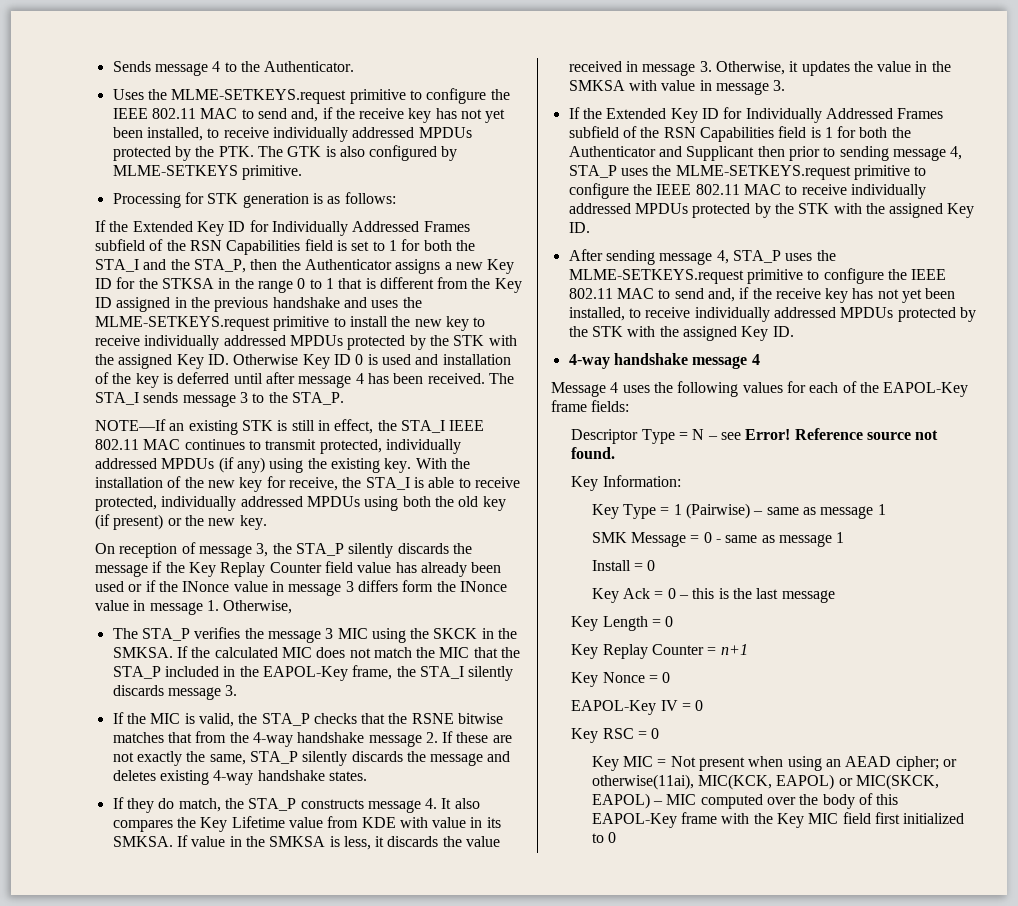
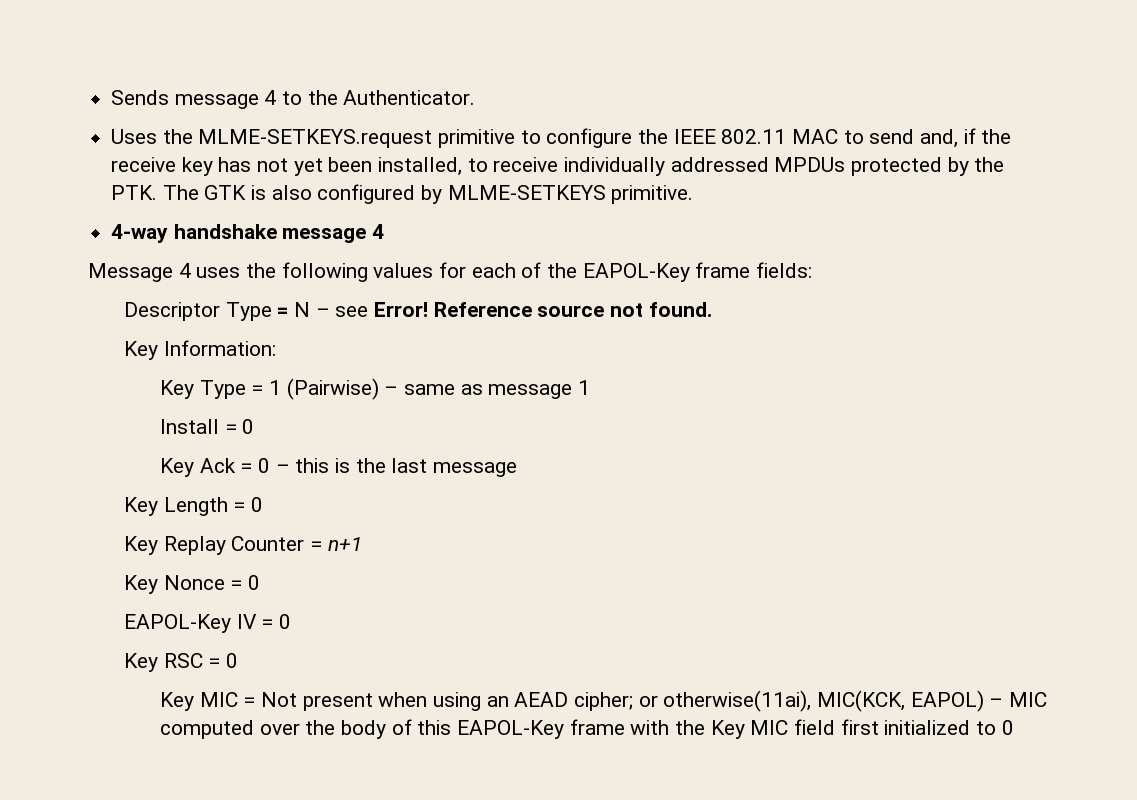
- Processing for STK generation is as follows:
- If the Extended Key ID for Individually Addressed Frames subfield of the RSN Capabilities field is set to 1 for both the STA_I and the STA_P, then the Authenticator assigns a new Key ID for the STKSA in the range 0 to 1 that is different from the Key ID assigned in the previous handshake and uses the MLME-SETKEYS.request primitive to install the new key to receive individually addressed MPDUs protected by the STK with the assigned Key ID. Otherwise Key ID 0 is used and installation of the key is deferred until after message 4 has been received. The STA_I sends message 3 to the STA_P.
- NOTE—If an existing STK is still in effect, the STA_I IEEE 802.11 MAC continues to transmit protected, individually addressed MPDUs (if any) using the existing key. With the installation of the new key for receive, the STA_I is able to receive protected, individually addressed MPDUs using both the old key (if present) or the new key.
- On reception of message 3, the STA_P silently discards the message if the Key Replay Counter field value has already been used or if the INonce value in message 3 differs form the INonce value in message 1. Otherwise,
- The STA_P verifies the message 3 MIC using the SKCK in the SMKSA. If the calculated MIC does not match the MIC that the STA_P included in the EAPOL-Key frame, the STA_I silently discards message 3.
- If the MIC is valid, the STA_P checks that the RSNE bitwise matches that from the 4-way handshake message 2. If these are not exactly the same, STA_P silently discards the message and deletes existing 4-way handshake states.
- If they do match, the STA_P constructs message 4. It also compares the Key Lifetime value from KDE with value in its SMKSA. If value in the SMKSA is less, it discards the value received in message 3. Otherwise, it updates the value in the SMKSA with value in message 3.
- If the Extended Key ID for Individually Addressed Frames subfield of the RSN Capabilities field is 1 for both the Authenticator and Supplicant then prior to sending message 4, STA_P uses the MLME-SETKEYS.request primitive to configure the IEEE 802.11 MAC to receive individually addressed MPDUs protected by the STK with the assigned Key ID.
- After sending message 4, STA_P uses the MLME-SETKEYS.request primitive to configure the IEEE 802.11 MAC to send and, if the receive key has not yet been installed, to receive individually addressed MPDUs protected by the STK with the assigned Key ID.
- SMK Message = 0 - same as message 1
- Key MIC = Not present when using an AEAD cipher; or otherwise(11ai), MIC(KCK, EAPOL) or MIC(SKCK, EAPOL) – MIC computed over the body of this EAPOL-Key frame with the Key MIC field first initialized to 0
+ Key MIC = Not present when using an AEAD cipher; or otherwise(11ai), MIC(KCK, EAPOL) – MIC computed over the body of this EAPOL-Key frame with the Key MIC field first initialized to 0

